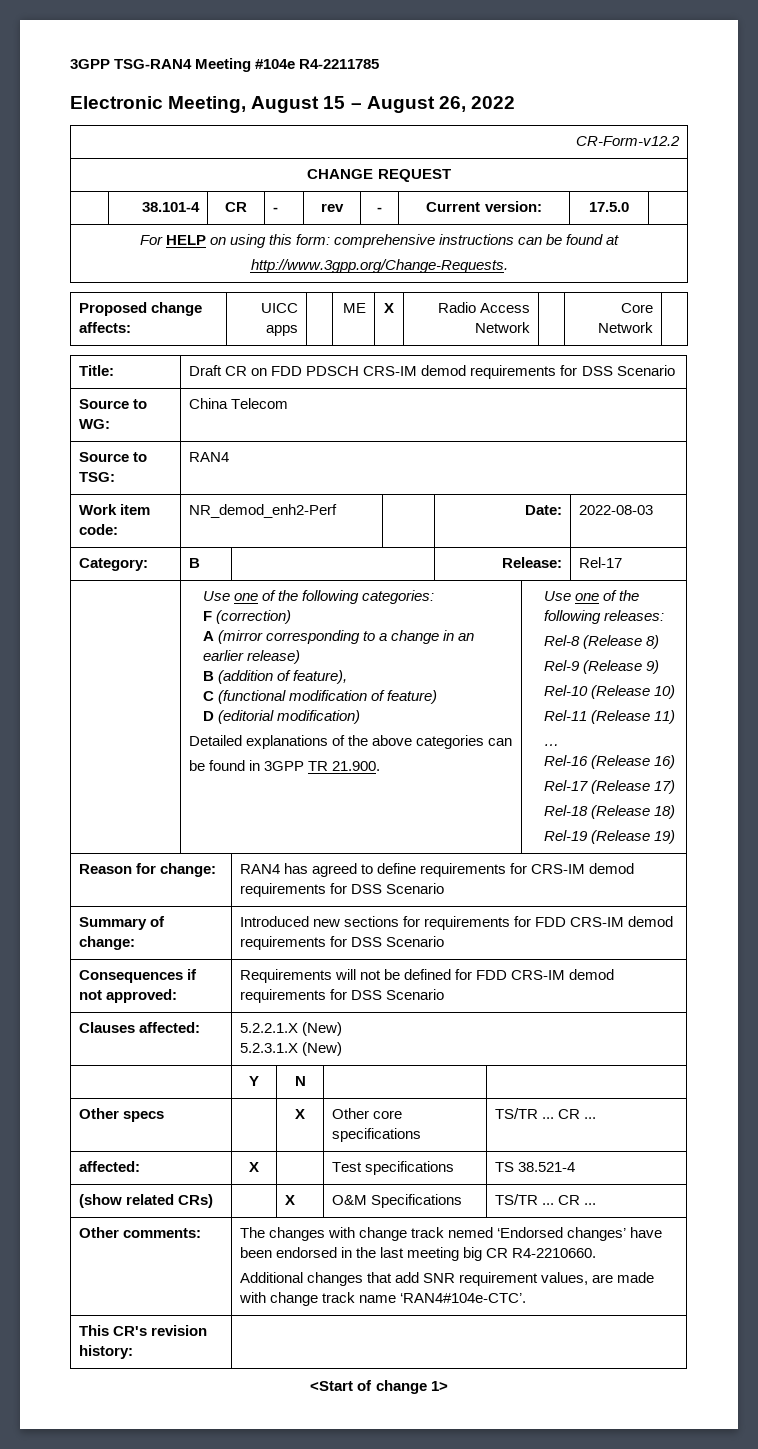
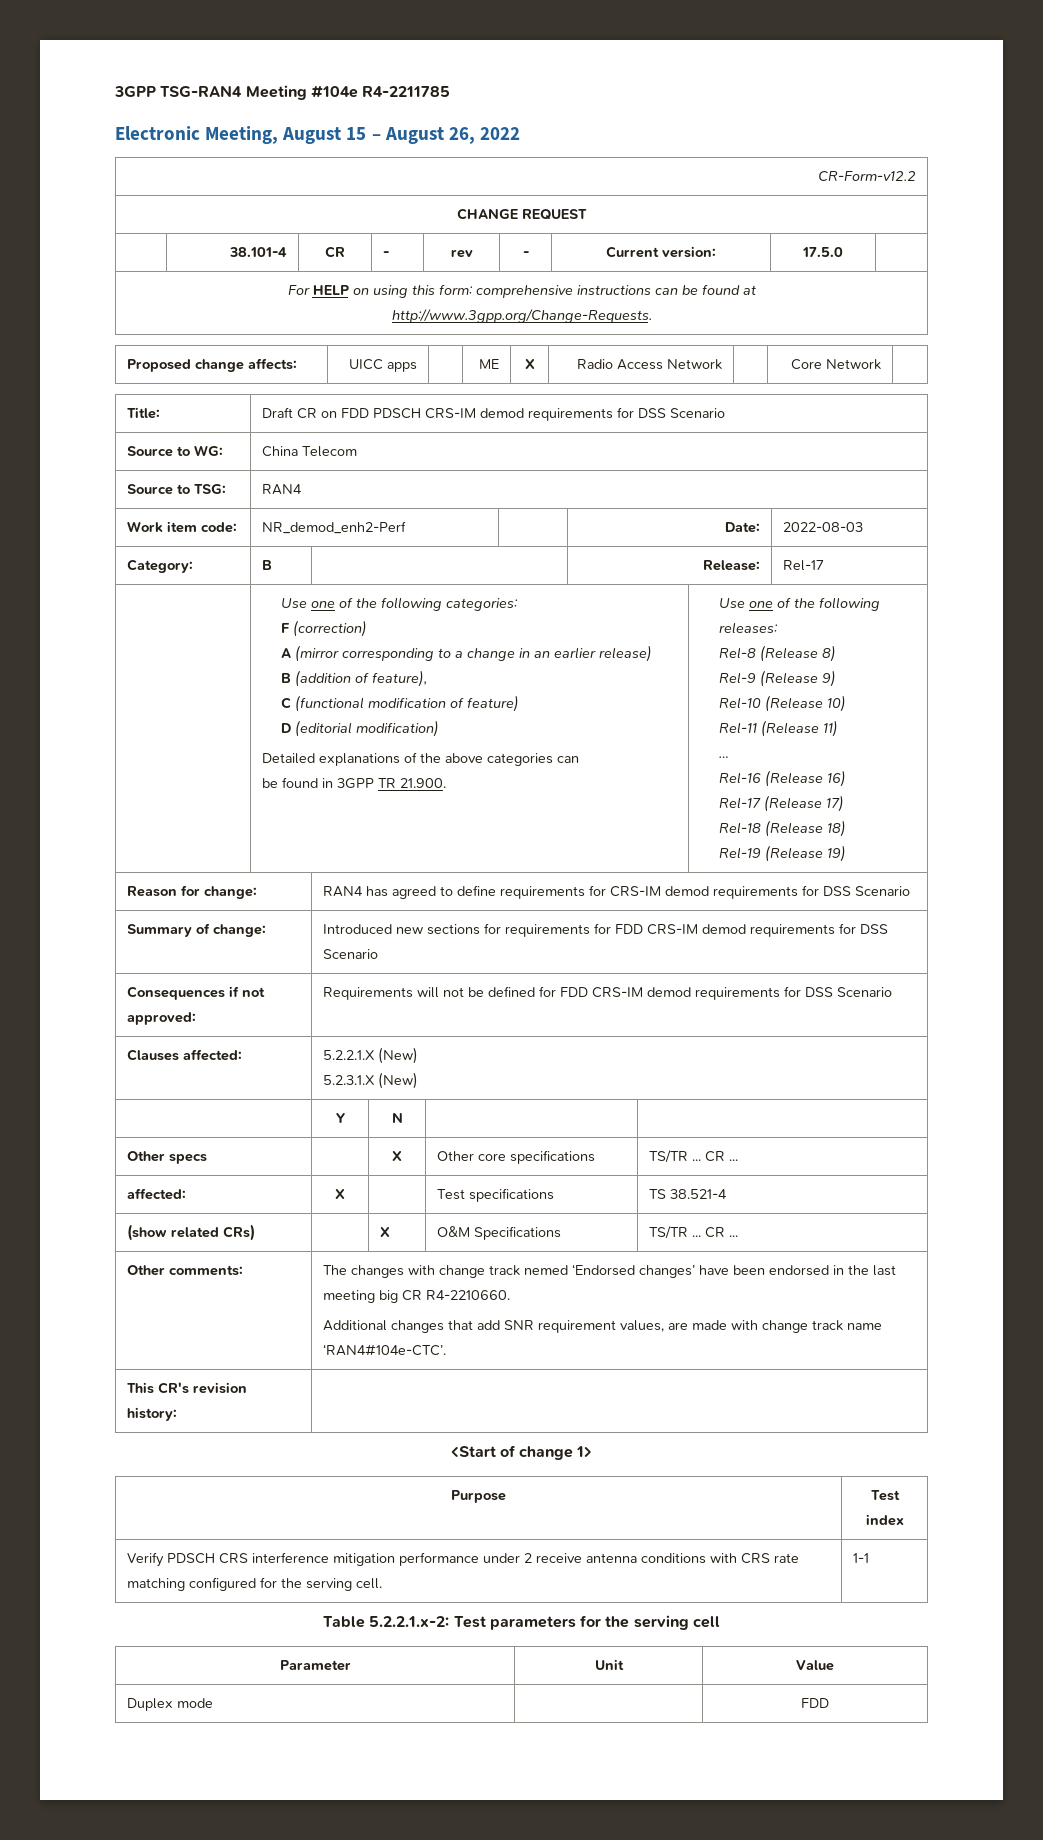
+ Purpose | Test index
+ Verify PDSCH CRS interference mitigation performance under 2 receive antenna conditions with CRS rate matching configured for the serving cell. | 1-1
+ Table 5.2.2.1.x-2: Test parameters for the serving cell
+ Parameter | Unit | Value
+ Duplex mode | | FDD

